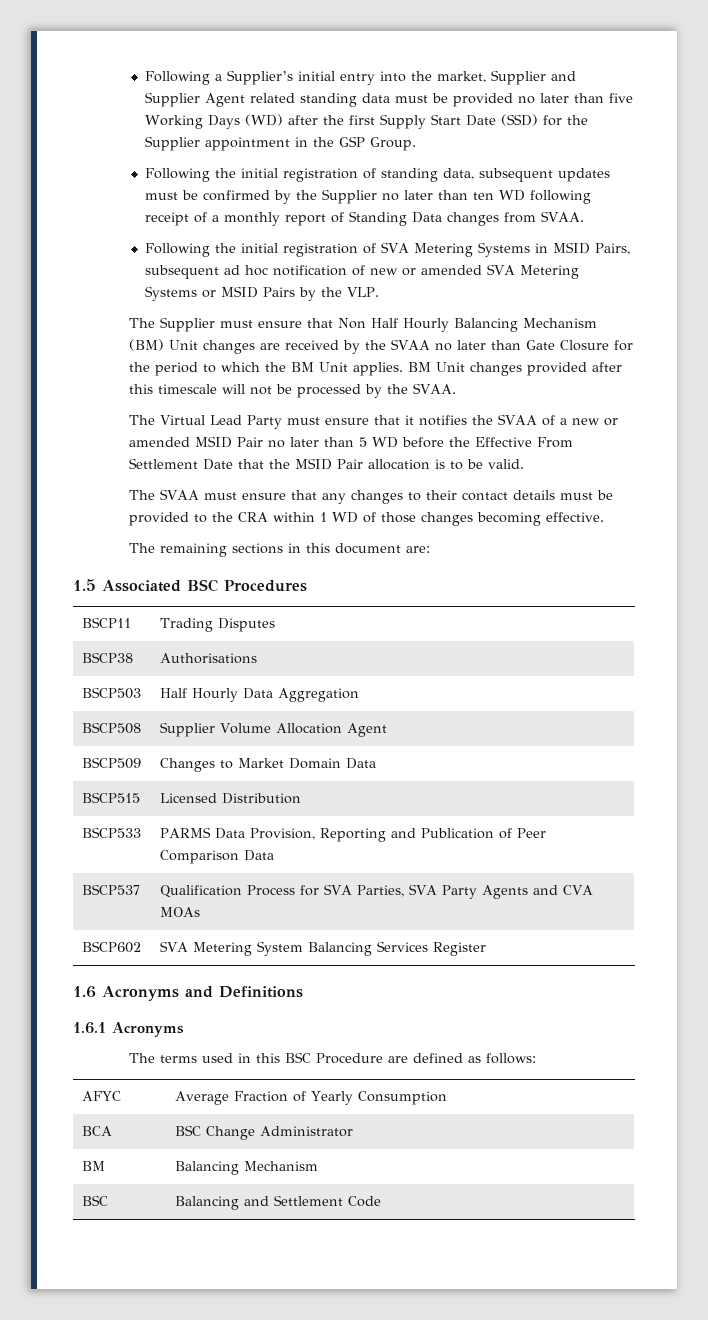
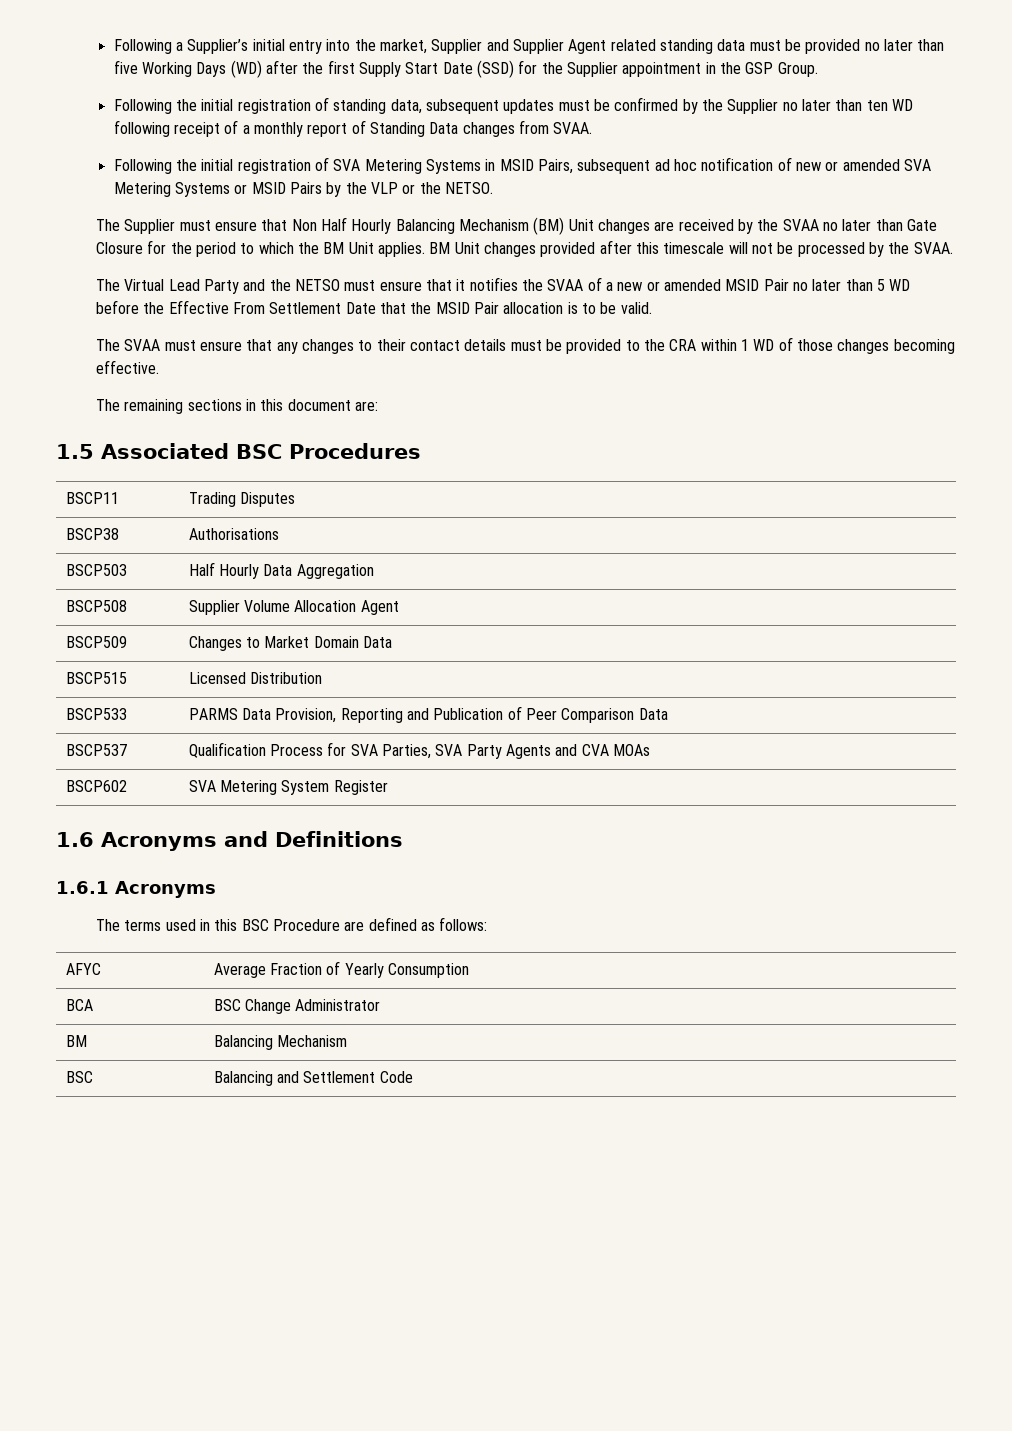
- Following the initial registration of SVA Metering Systems in MSID Pairs, subsequent ad hoc notification of new or amended SVA Metering Systems or MSID Pairs by the VLP.
+ Following the initial registration of SVA Metering Systems in MSID Pairs, subsequent ad hoc notification of new or amended SVA Metering Systems or MSID Pairs by the VLP or the NETSO.
- The Virtual Lead Party must ensure that it notifies the SVAA of a new or amended MSID Pair no later than 5 WD before the Effective From Settlement Date that the MSID Pair allocation is to be valid.
+ The Virtual Lead Party and the NETSO must ensure that it notifies the SVAA of a new or amended MSID Pair no later than 5 WD before the Effective From Settlement Date that the MSID Pair allocation is to be valid.
- BSCP602 | SVA Metering System Balancing Services Register
+ BSCP602 | SVA Metering System Register

